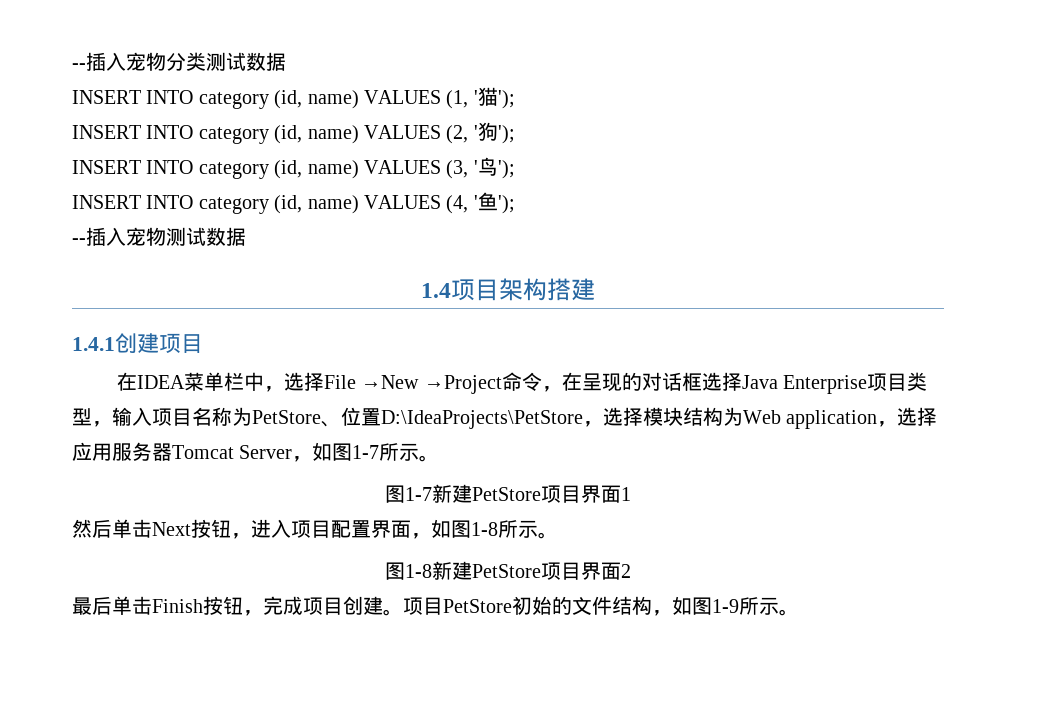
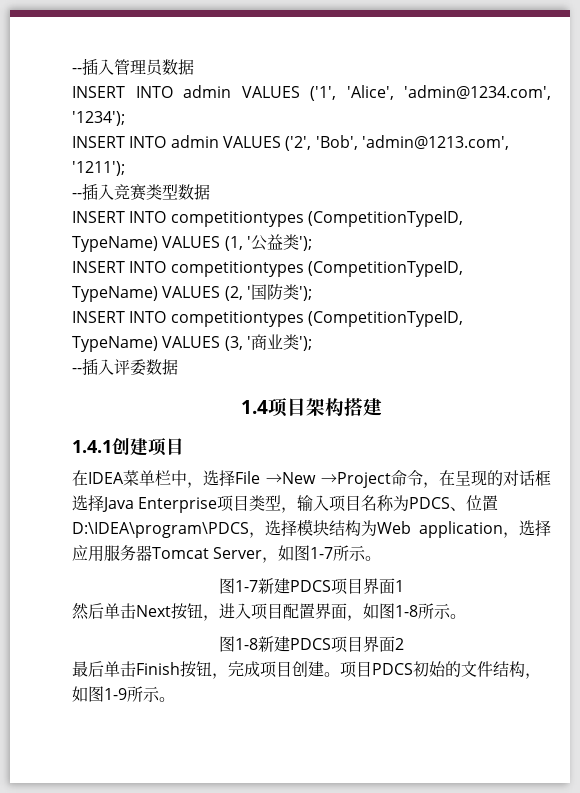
- --插入宠物分类测试数据
- INSERT INTO category (id, name) VALUES (1, '猫');
- INSERT INTO category (id, name) VALUES (2, '狗');
- INSERT INTO category (id, name) VALUES (3, '鸟');
- INSERT INTO category (id, name) VALUES (4, '鱼');
+ --插入管理员数据
+ INSERT INTO admin VALUES ('1', 'Alice', 'admin@1234.com', '1234');
+ INSERT INTO admin VALUES ('2', 'Bob', 'admin@1213.com', '1211');
+ --插入竞赛类型数据
+ INSERT INTO competitiontypes (CompetitionTypeID, TypeName) VALUES (1, '公益类');
+ INSERT INTO competitiontypes (CompetitionTypeID, TypeName) VALUES (2, '国防类');
+ INSERT INTO competitiontypes (CompetitionTypeID, TypeName) VALUES (3, '商业类');
- --插入宠物测试数据
+ --插入评委数据
- 在IDEA菜单栏中，选择File →New →Project命令，在呈现的对话框选择Java Enterprise项目类型，输入项目名称为PetStore、位置D:\IdeaProjects\PetStore，选择模块结构为Web application，选择应用服务器Tomcat Server，如图1-7所示。
+ 在IDEA菜单栏中，选择File →New →Project命令，在呈现的对话框选择Java Enterprise项目类型，输入项目名称为PDCS、位置D:\IDEA\program\PDCS，选择模块结构为Web application，选择应用服务器Tomcat Server，如图1-7所示。
- 图1-7新建PetStore项目界面1
+ 图1-7新建PDCS项目界面1
- 图1-8新建PetStore项目界面2
+ 图1-8新建PDCS项目界面2
- 项目PetStore初始的文件结构，如图1-9所示。
+ 项目PDCS初始的文件结构，如图1-9所示。

